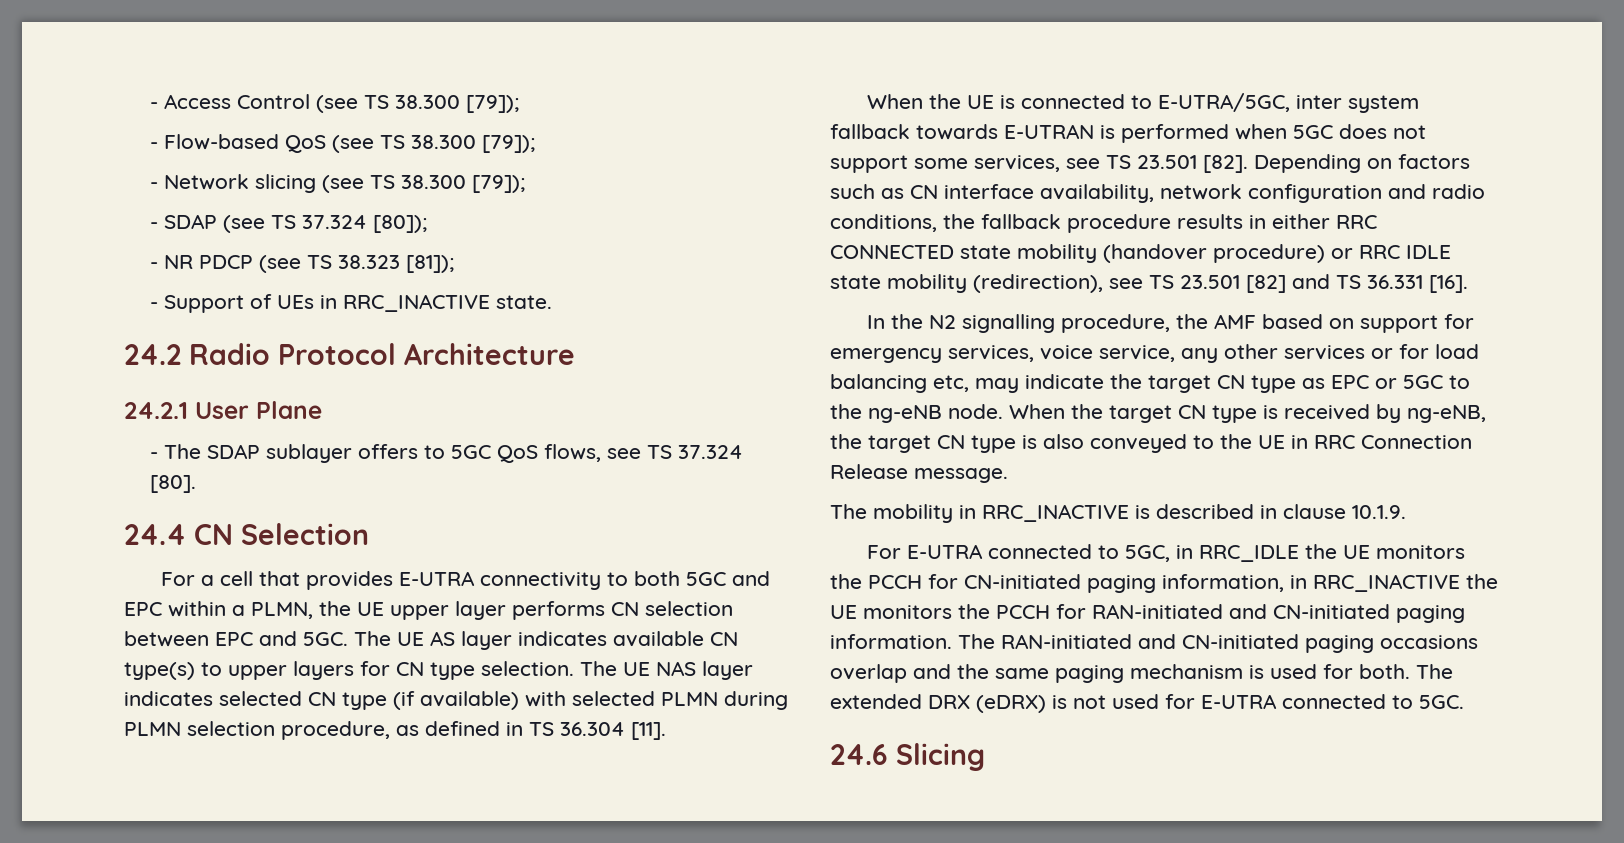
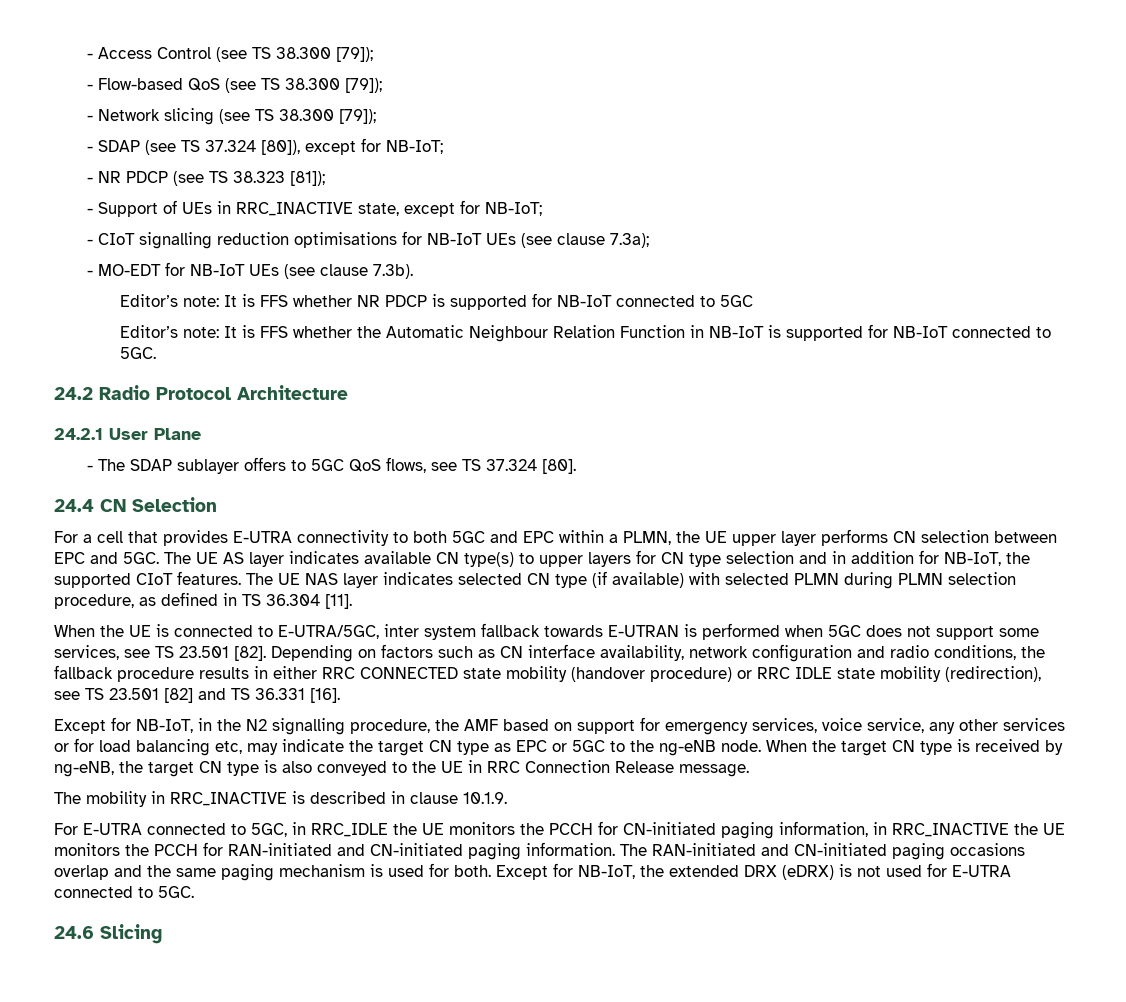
- - SDAP (see TS 37.324 [80]);
+ - SDAP (see TS 37.324 [80]), except for NB-IoT;
- - Support of UEs in RRC_INACTIVE state.
+ - Support of UEs in RRC_INACTIVE state, except for NB-IoT;
+ - CIoT signalling reduction optimisations for NB-IoT UEs (see clause 7.3a);
+ - MO-EDT for NB-IoT UEs (see clause 7.3b).
+ Editor’s note: It is FFS whether NR PDCP is supported for NB-IoT connected to 5GC
+ Editor’s note: It is FFS whether the Automatic Neighbour Relation Function in NB-IoT is supported for NB-IoT connected to 5GC.
- The UE AS layer indicates available CN type(s) to upper layers for CN type selection.
+ The UE AS layer indicates available CN type(s) to upper layers for CN type selection and in addition for NB-IoT, the supported CIoT features.
- In the N2 signalling procedure, the AMF based on support for emergency services, voice service, any other services or for load balancing etc, may indicate the target CN type as EPC or 5GC to the ng-eNB node.
+ Except for NB-IoT, in the N2 signalling procedure, the AMF based on support for emergency services, voice service, any other services or for load balancing etc, may indicate the target CN type as EPC or 5GC to the ng-eNB node.
- The extended DRX (eDRX) is not used for E-UTRA connected to 5GC.
+ Except for NB-IoT, the extended DRX (eDRX) is not used for E-UTRA connected to 5GC.

